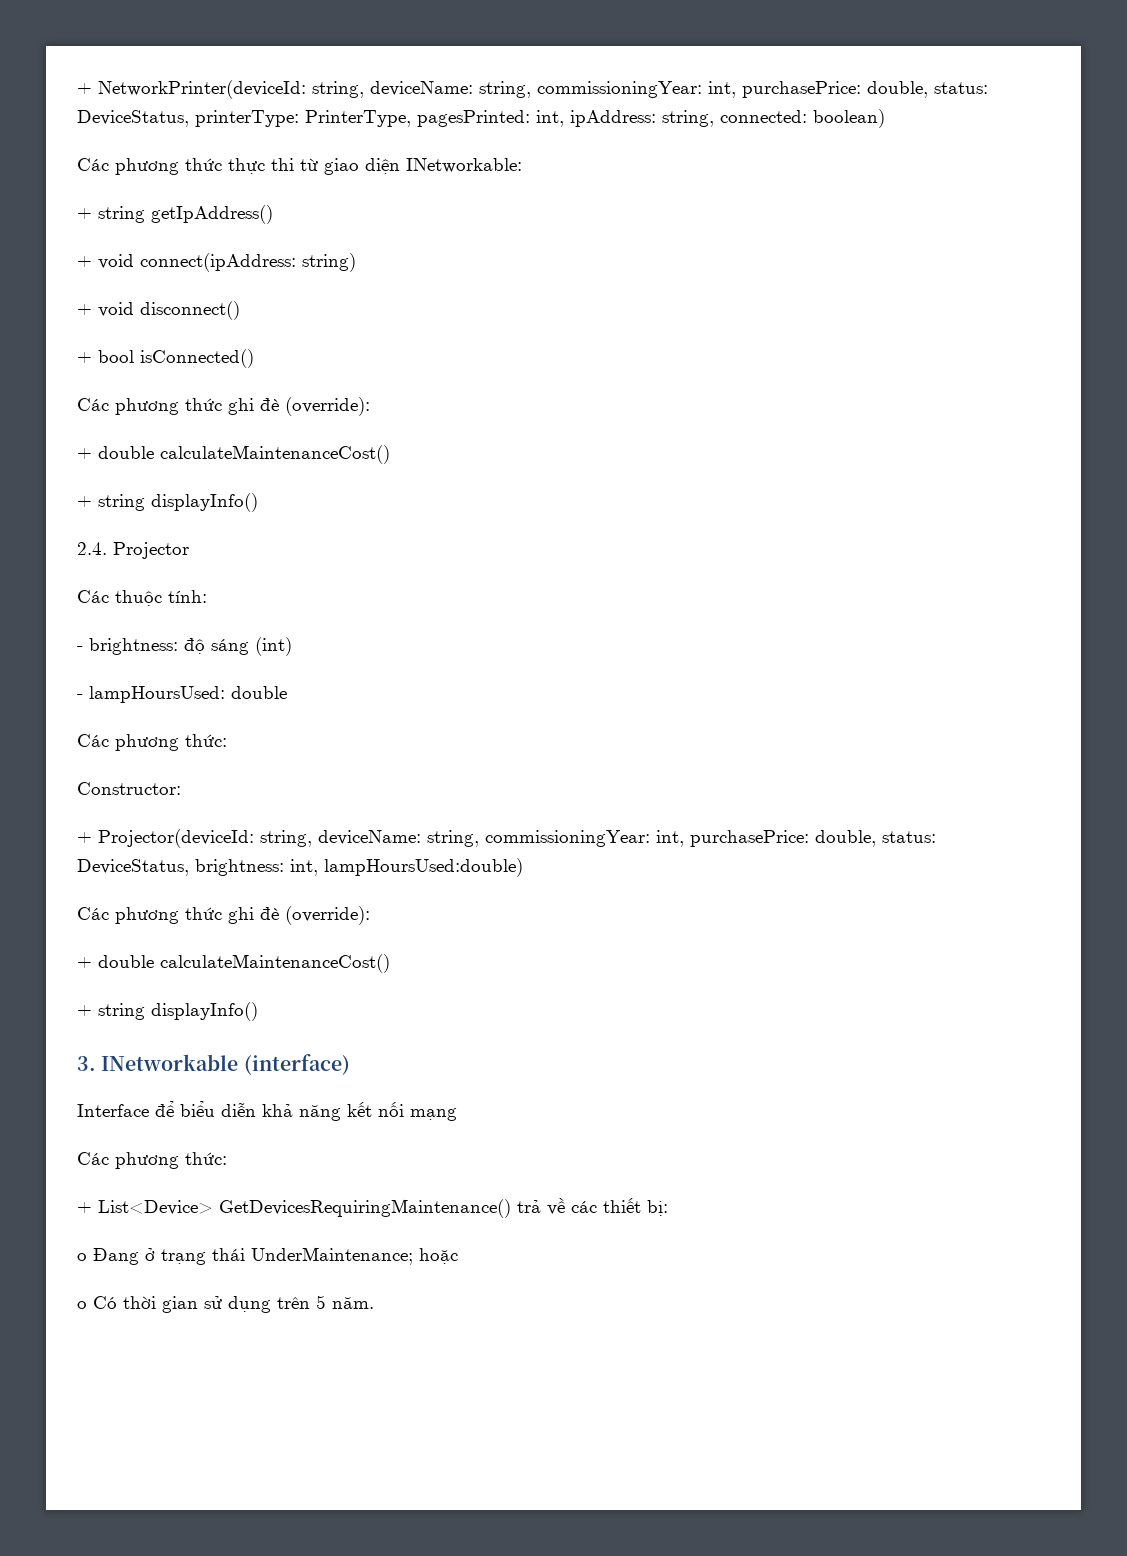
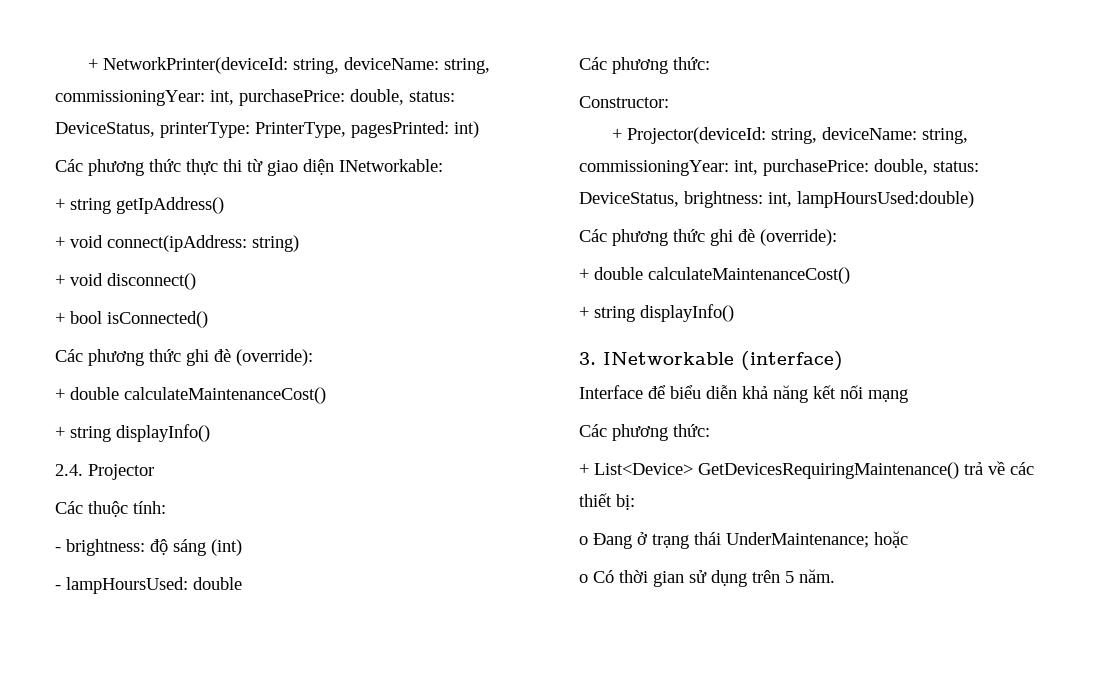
- + NetworkPrinter(deviceId: string, deviceName: string, commissioningYear: int, purchasePrice: double, status: DeviceStatus, printerType: PrinterType, pagesPrinted: int, ipAddress: string, connected: boolean)
+ + NetworkPrinter(deviceId: string, deviceName: string, commissioningYear: int, purchasePrice: double, status: DeviceStatus, printerType: PrinterType, pagesPrinted: int)

